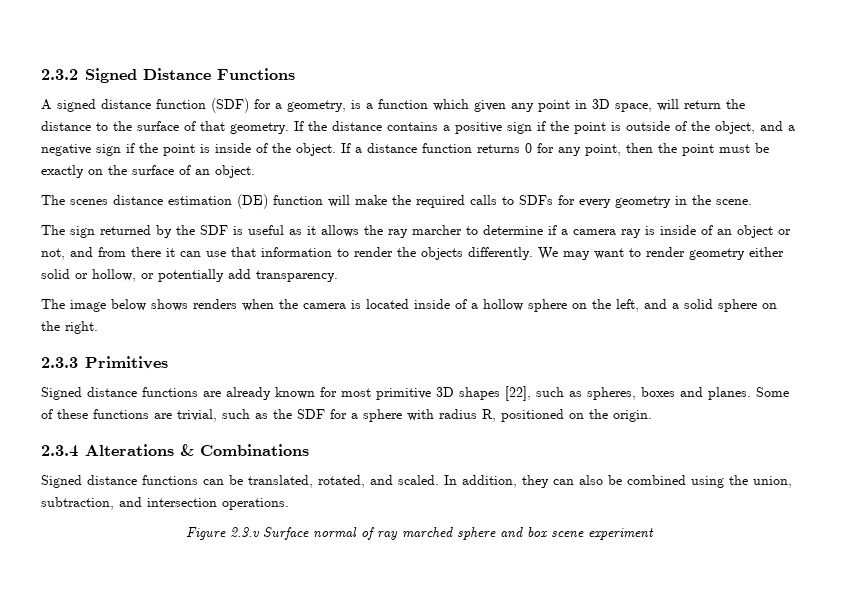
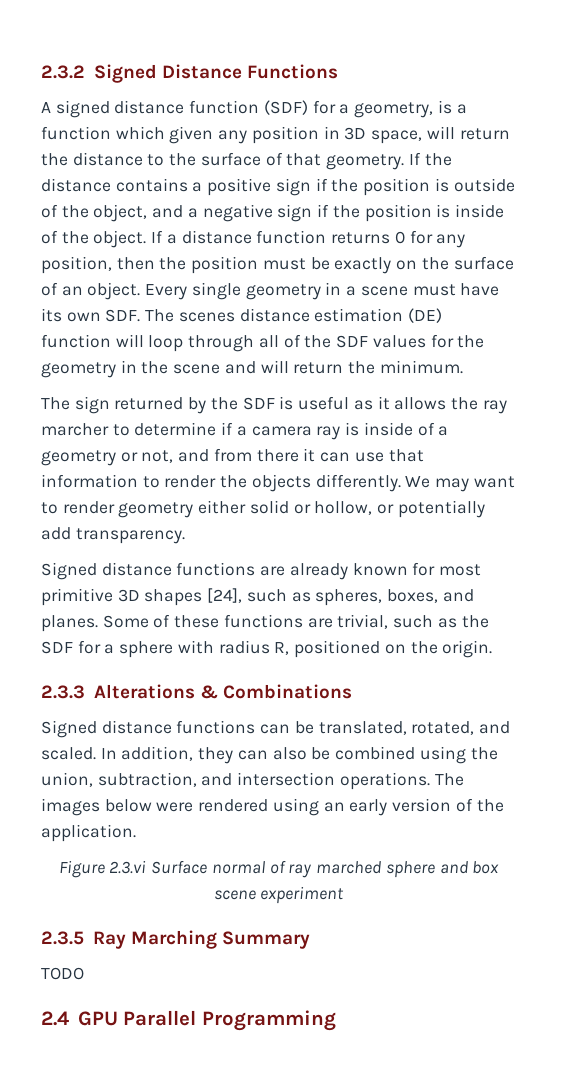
- A signed distance function (SDF) for a geometry, is a function which given any point in 3D space, will return the distance to the surface of that geometry.
+ A signed distance function (SDF) for a geometry, is a function which given any position in 3D space, will return the distance to the surface of that geometry.
- If the distance contains a positive sign if the point is outside of the object, and a negative sign if the point is inside of the object.
+ If the distance contains a positive sign if the position is outside of the object, and a negative sign if the position is inside of the object.
- If a distance function returns 0 for any point, then the point must be exactly on the surface of an object.
- The scenes distance estimation (DE) function will make the required calls to SDFs for every geometry in the scene.
+ If a distance function returns 0 for any position, then the position must be exactly on the surface of an object. Every single geometry in a scene must have its own SDF. The scenes distance estimation (DE) function will loop through all of the SDF values for the geometry in the scene and will return the minimum.
- The sign returned by the SDF is useful as it allows the ray marcher to determine if a camera ray is inside of an object or not, and from there it can use that information to render the objects differently.
+ The sign returned by the SDF is useful as it allows the ray marcher to determine if a camera ray is inside of a geometry or not, and from there it can use that information to render the objects differently.
- The image below shows renders when the camera is located inside of a hollow sphere on the left, and a solid sphere on the right.
- 2.3.3 Primitives
- Signed distance functions are already known for most primitive 3D shapes [22], such as spheres, boxes and planes.
+ Signed distance functions are already known for most primitive 3D shapes [24], such as spheres, boxes, and planes.
- 2.3.4 Alterations & Combinations
+ 2.3.3 Alterations & Combinations
+ The images below were rendered using an early version of the application.
- Figure 2.3.v Surface normal of ray marched sphere and box scene experiment
+ Figure 2.3.vi Surface normal of ray marched sphere and box scene experiment
+ 2.3.5 Ray Marching Summary
+ TODO
+ 2.4 GPU Parallel Programming

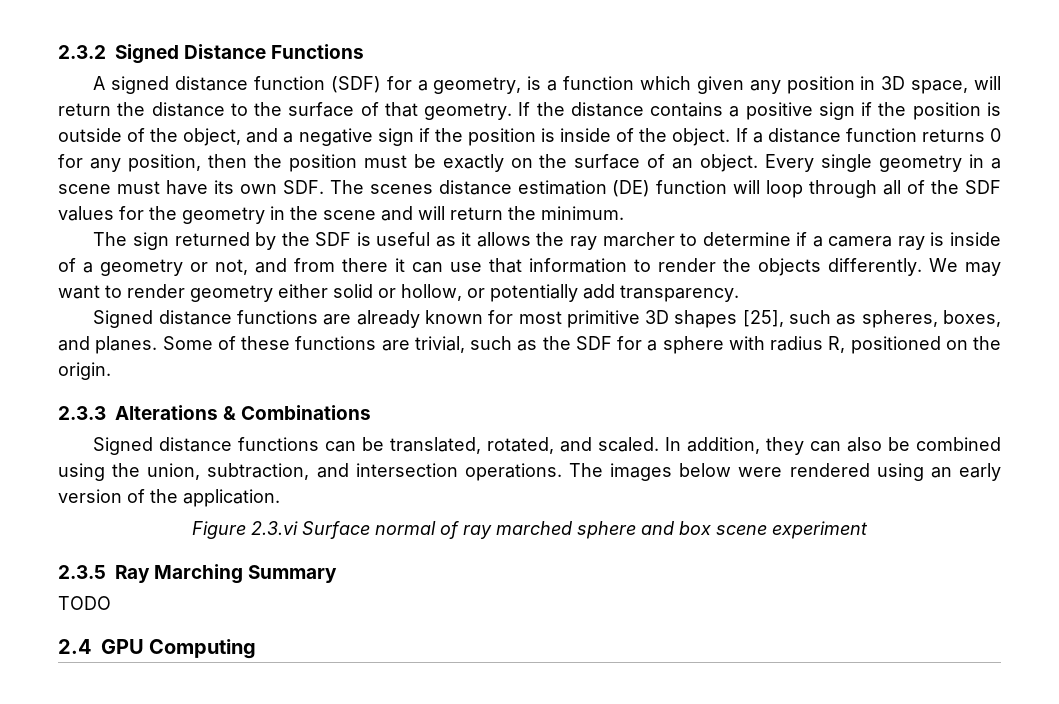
- Signed distance functions are already known for most primitive 3D shapes [24], such as spheres, boxes, and planes.
+ Signed distance functions are already known for most primitive 3D shapes [25], such as spheres, boxes, and planes.
- 2.4 GPU Parallel Programming
+ 2.4 GPU Computing

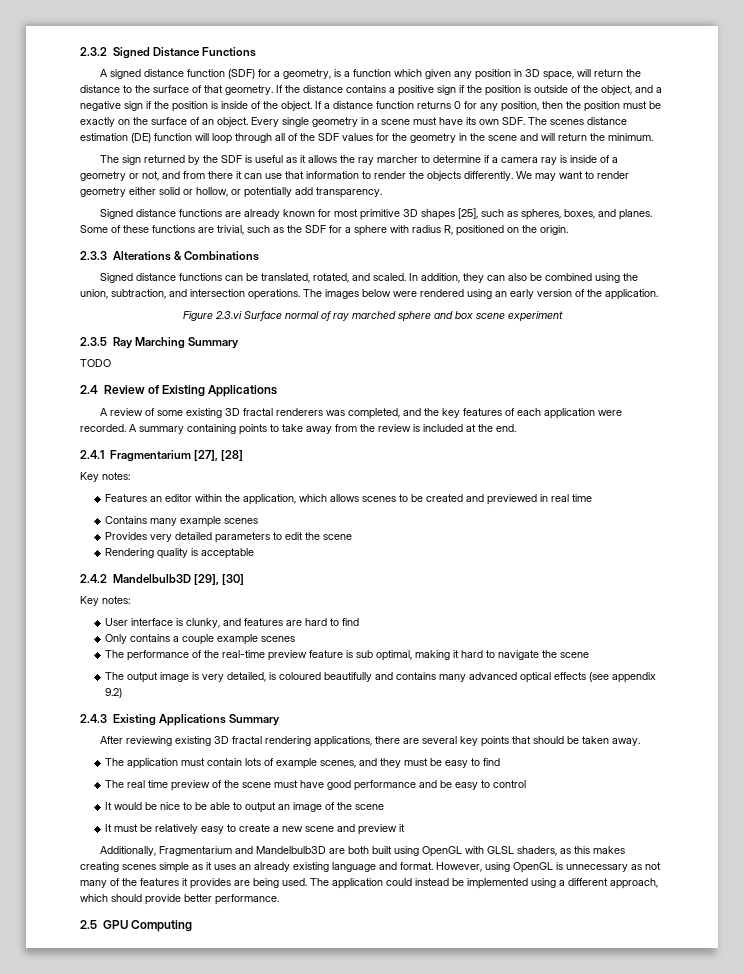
- 2.4 GPU Computing
+ 2.4 Review of Existing Applications
+ A review of some existing 3D fractal renderers was completed, and the key features of each application were recorded. A summary containing points to take away from the review is included at the end.
+ 2.4.1 Fragmentarium [27], [28]
+ Key notes:
+ Features an editor within the application, which allows scenes to be created and previewed in real time
+ Contains many example scenes
+ Provides very detailed parameters to edit the scene
+ Rendering quality is acceptable
+ 2.4.2 Mandelbulb3D [29], [30]
+ Key notes:
+ User interface is clunky, and features are hard to find
+ Only contains a couple example scenes
+ The performance of the real-time preview feature is sub optimal, making it hard to navigate the scene
+ The output image is very detailed, is coloured beautifully and contains many advanced optical effects (see appendix 9.2)
+ 2.4.3 Existing Applications Summary
+ After reviewing existing 3D fractal rendering applications, there are several key points that should be taken away.
+ The application must contain lots of example scenes, and they must be easy to find
+ The real time preview of the scene must have good performance and be easy to control
+ It would be nice to be able to output an image of the scene
+ It must be relatively easy to create a new scene and preview it
+ Additionally, Fragmentarium and Mandelbulb3D are both built using OpenGL with GLSL shaders, as this makes creating scenes simple as it uses an already existing language and format. However, using OpenGL is unnecessary as not many of the features it provides are being used. The application could instead be implemented using a different approach, which should provide better performance.
+ 2.5 GPU Computing

